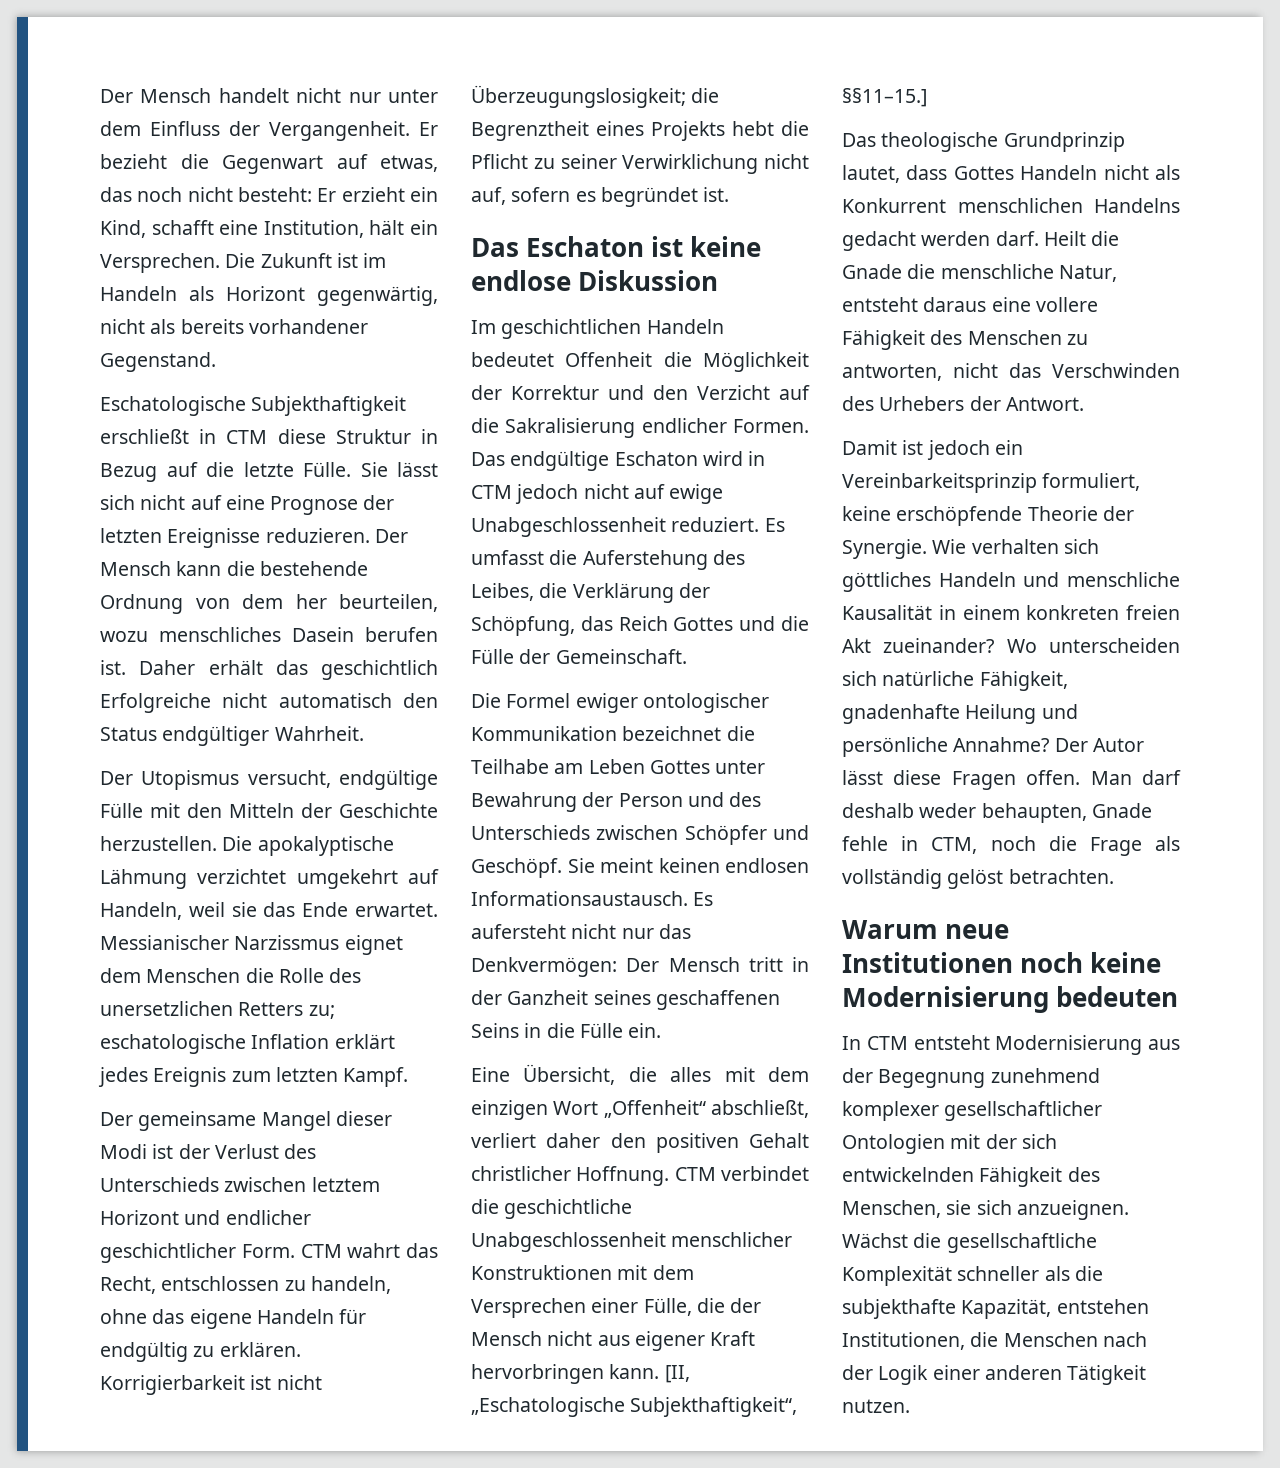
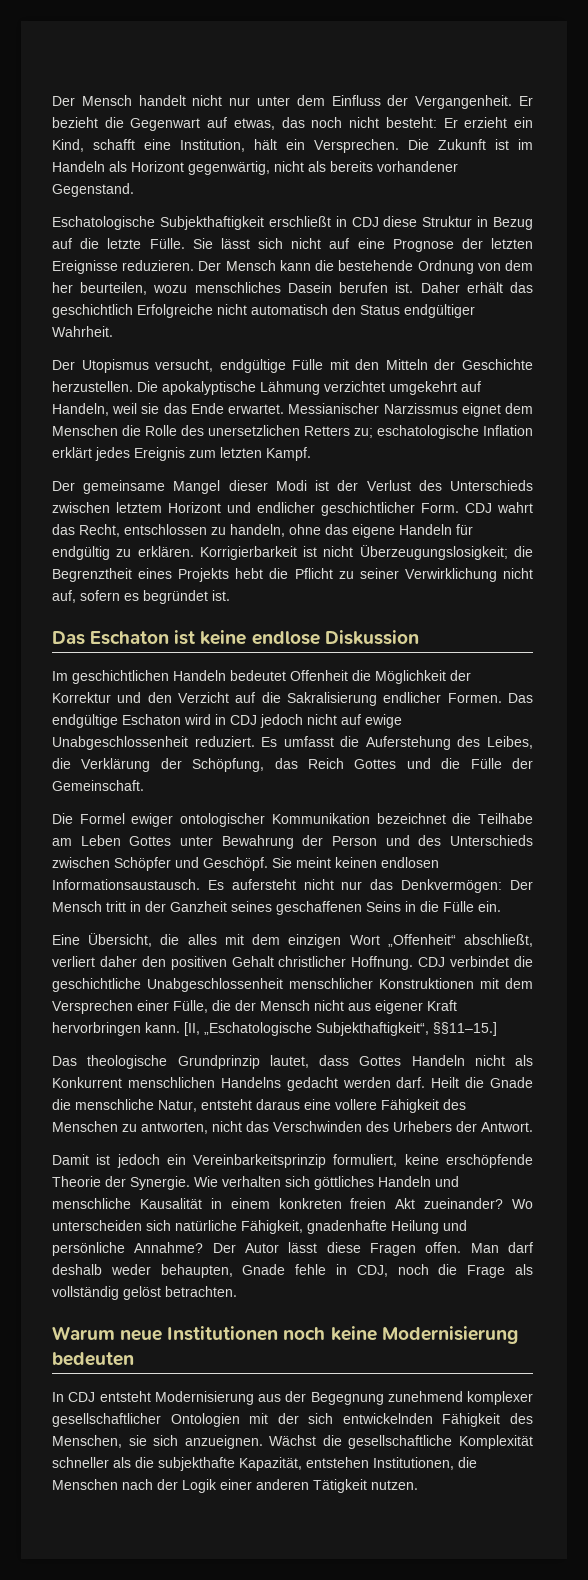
- Eschatologische Subjekthaftigkeit erschließt in CTM diese Struktur in Bezug auf die letzte Fülle.
+ Eschatologische Subjekthaftigkeit erschließt in CDJ diese Struktur in Bezug auf die letzte Fülle.
- CTM wahrt das Recht, entschlossen zu handeln, ohne das eigene Handeln für endgültig zu erklären.
+ CDJ wahrt das Recht, entschlossen zu handeln, ohne das eigene Handeln für endgültig zu erklären.
- Das endgültige Eschaton wird in CTM jedoch nicht auf ewige Unabgeschlossenheit reduziert.
+ Das endgültige Eschaton wird in CDJ jedoch nicht auf ewige Unabgeschlossenheit reduziert.
- CTM verbindet die geschichtliche Unabgeschlossenheit menschlicher Konstruktionen mit dem Versprechen einer Fülle, die der Mensch nicht aus eigener Kraft hervorbringen kann.
+ CDJ verbindet die geschichtliche Unabgeschlossenheit menschlicher Konstruktionen mit dem Versprechen einer Fülle, die der Mensch nicht aus eigener Kraft hervorbringen kann.
- Man darf deshalb weder behaupten, Gnade fehle in CTM, noch die Frage als vollständig gelöst betrachten.
+ Man darf deshalb weder behaupten, Gnade fehle in CDJ, noch die Frage als vollständig gelöst betrachten.
- In CTM entsteht Modernisierung aus der Begegnung zunehmend komplexer gesellschaftlicher Ontologien mit der sich entwickelnden Fähigkeit des Menschen, sie sich anzueignen.
+ In CDJ entsteht Modernisierung aus der Begegnung zunehmend komplexer gesellschaftlicher Ontologien mit der sich entwickelnden Fähigkeit des Menschen, sie sich anzueignen.

